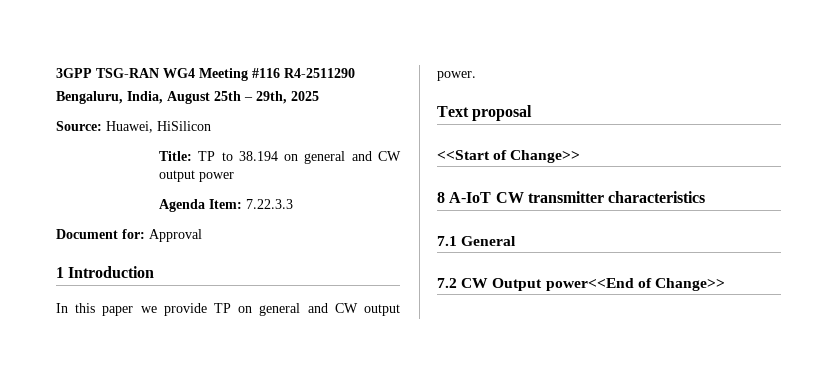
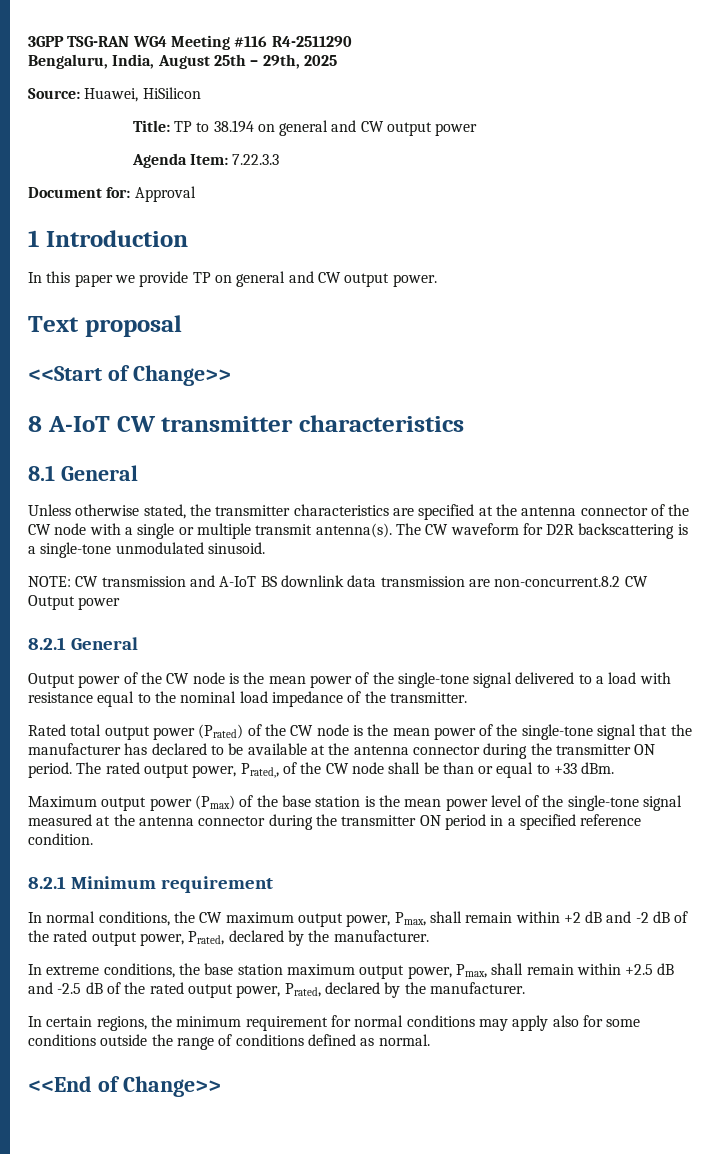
- 7.1 General
- 7.2 CW Output power<<End of Change>>
+ 8.1 General
+ Unless otherwise stated, the transmitter characteristics are specified at the antenna connector of the CW node with a single or multiple transmit antenna(s). The CW waveform for D2R backscattering is a single-tone unmodulated sinusoid.
+ NOTE: CW transmission and A-IoT BS downlink data transmission are non-concurrent.8.2 CW Output power
+ 8.2.1 General
+ Output power of the CW node is the mean power of the single-tone signal delivered to a load with resistance equal to the nominal load impedance of the transmitter.
+ Rated total output power (Prated) of the CW node is the mean power of the single-tone signal that the manufacturer has declared to be available at the antenna connector during the transmitter ON period. The rated output power, Prated,, of the CW node shall be than or equal to +33 dBm.
+ Maximum output power (Pmax) of the base station is the mean power level of the single-tone signal measured at the antenna connector during the transmitter ON period in a specified reference condition.
+ 8.2.1 Minimum requirement
+ In normal conditions, the CW maximum output power, Pmax, shall remain within +2 dB and -2 dB of the rated output power, Prated, declared by the manufacturer.
+ In extreme conditions, the base station maximum output power, Pmax, shall remain within +2.5 dB and -2.5 dB of the rated output power, Prated, declared by the manufacturer.
+ In certain regions, the minimum requirement for normal conditions may apply also for some conditions outside the range of conditions defined as normal.
+ <<End of Change>>

